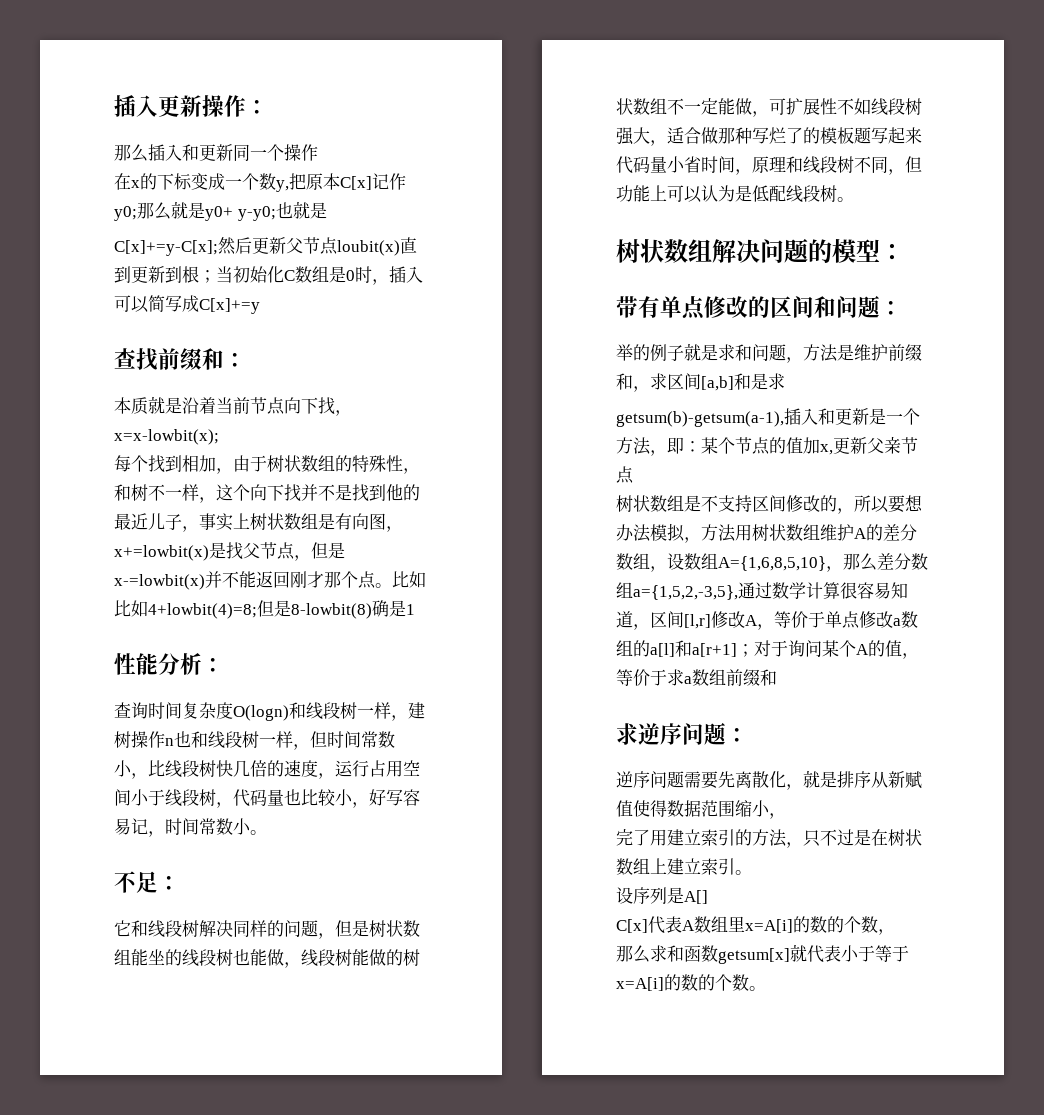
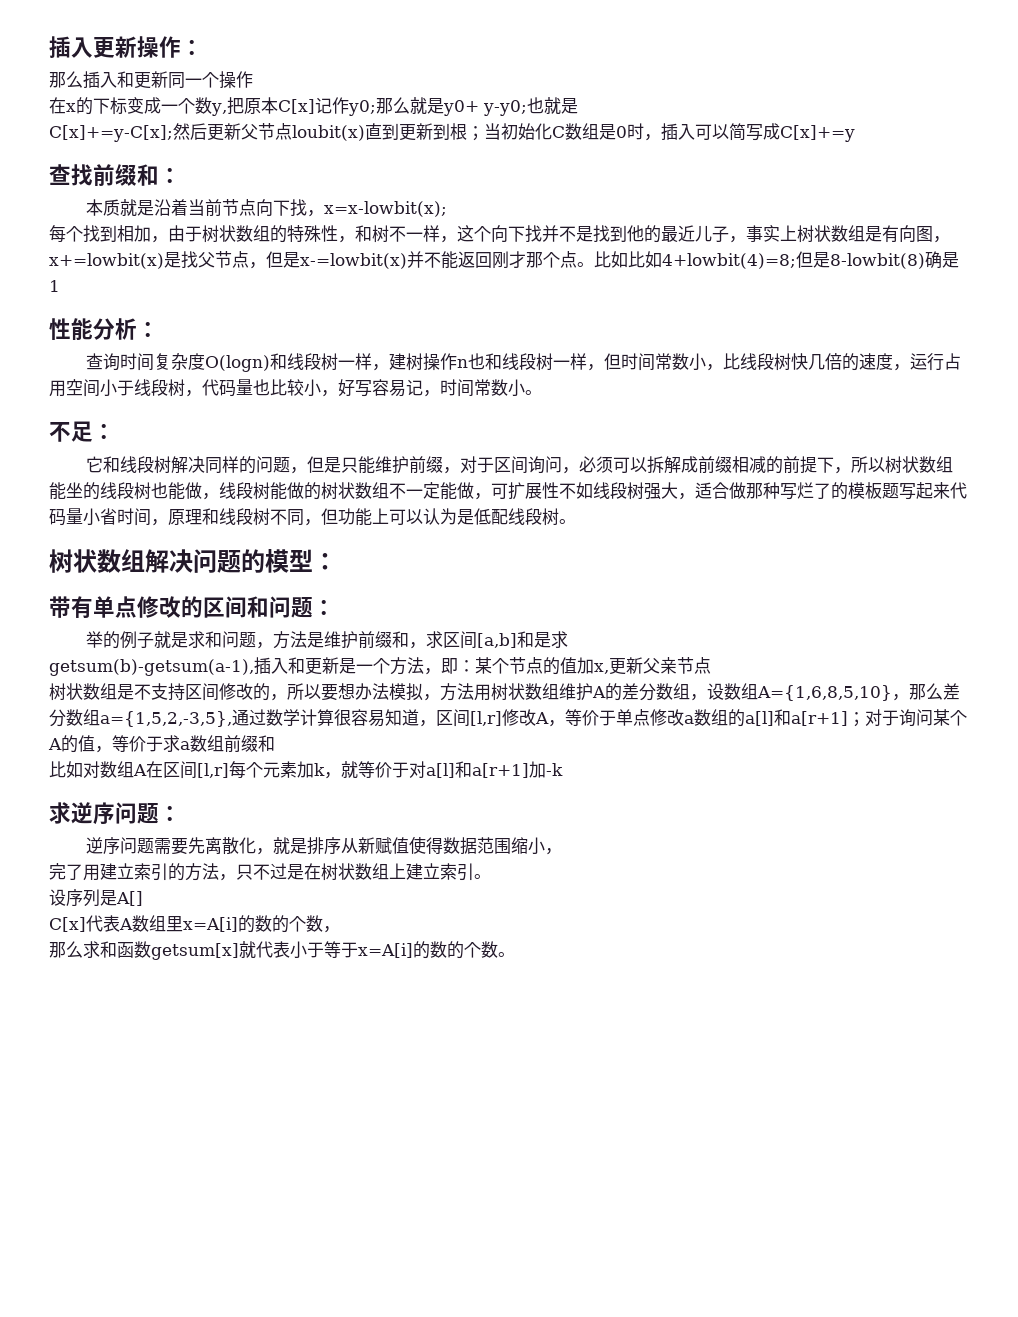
- 它和线段树解决同样的问题，但是树状数组能坐的线段树也能做，线段树能做的树状数组不一定能做，可扩展性不如线段树强大，适合做那种写烂了的模板题写起来代码量小省时间，原理和线段树不同，但功能上可以认为是低配线段树。
+ 它和线段树解决同样的问题，但是只能维护前缀，对于区间询问，必须可以拆解成前缀相减的前提下，所以树状数组能坐的线段树也能做，线段树能做的树状数组不一定能做，可扩展性不如线段树强大，适合做那种写烂了的模板题写起来代码量小省时间，原理和线段树不同，但功能上可以认为是低配线段树。
+ 比如对数组A在区间[l,r]每个元素加k，就等价于对a[l]和a[r+1]加-k

